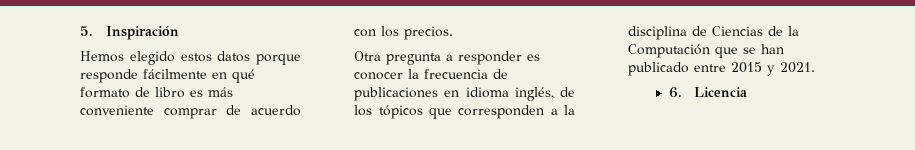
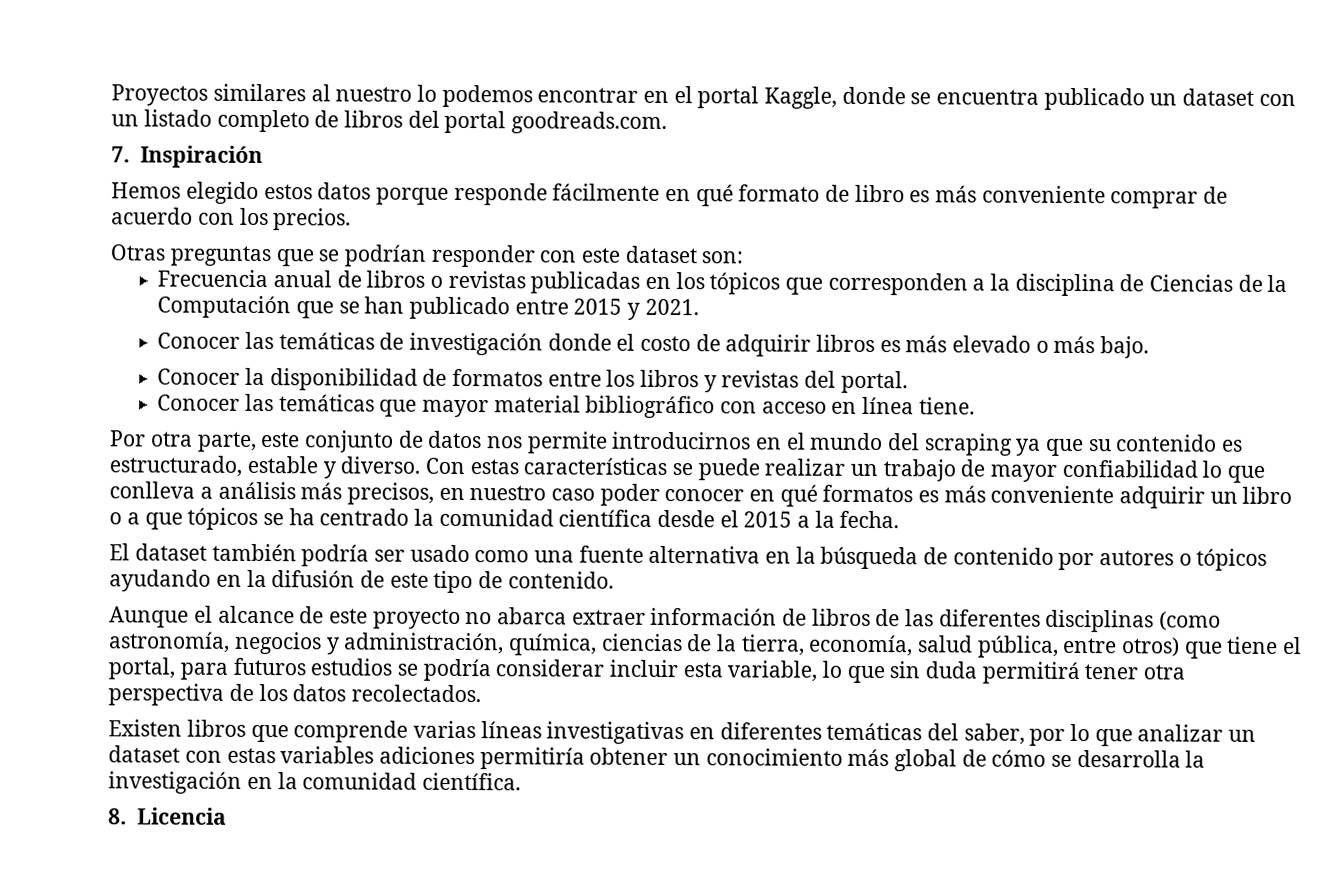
- 5. Inspiración
+ Proyectos similares al nuestro lo podemos encontrar en el portal Kaggle, donde se encuentra publicado un dataset con un listado completo de libros del portal goodreads.com.
+ 7. Inspiración
- Otra pregunta a responder es conocer la frecuencia de publicaciones en idioma inglés, de los tópicos que corresponden a la disciplina de Ciencias de la Computación que se han publicado entre 2015 y 2021.
+ Otras preguntas que se podrían responder con este dataset son:
+ Frecuencia anual de libros o revistas publicadas en los tópicos que corresponden a la disciplina de Ciencias de la Computación que se han publicado entre 2015 y 2021.
- 6. Licencia
+ Conocer las temáticas de investigación donde el costo de adquirir libros es más elevado o más bajo.
+ Conocer la disponibilidad de formatos entre los libros y revistas del portal.
+ Conocer las temáticas que mayor material bibliográfico con acceso en línea tiene.
+ Por otra parte, este conjunto de datos nos permite introducirnos en el mundo del scraping ya que su contenido es estructurado, estable y diverso. Con estas características se puede realizar un trabajo de mayor confiabilidad lo que conlleva a análisis más precisos, en nuestro caso poder conocer en qué formatos es más conveniente adquirir un libro o a que tópicos se ha centrado la comunidad científica desde el 2015 a la fecha.
+ El dataset también podría ser usado como una fuente alternativa en la búsqueda de contenido por autores o tópicos ayudando en la difusión de este tipo de contenido.
+ Aunque el alcance de este proyecto no abarca extraer información de libros de las diferentes disciplinas (como astronomía, negocios y administración, química, ciencias de la tierra, economía, salud pública, entre otros) que tiene el portal, para futuros estudios se podría considerar incluir esta variable, lo que sin duda permitirá tener otra perspectiva de los datos recolectados.
+ Existen libros que comprende varias líneas investigativas en diferentes temáticas del saber, por lo que analizar un dataset con estas variables adiciones permitiría obtener un conocimiento más global de cómo se desarrolla la investigación en la comunidad científica.
+ 8. Licencia

